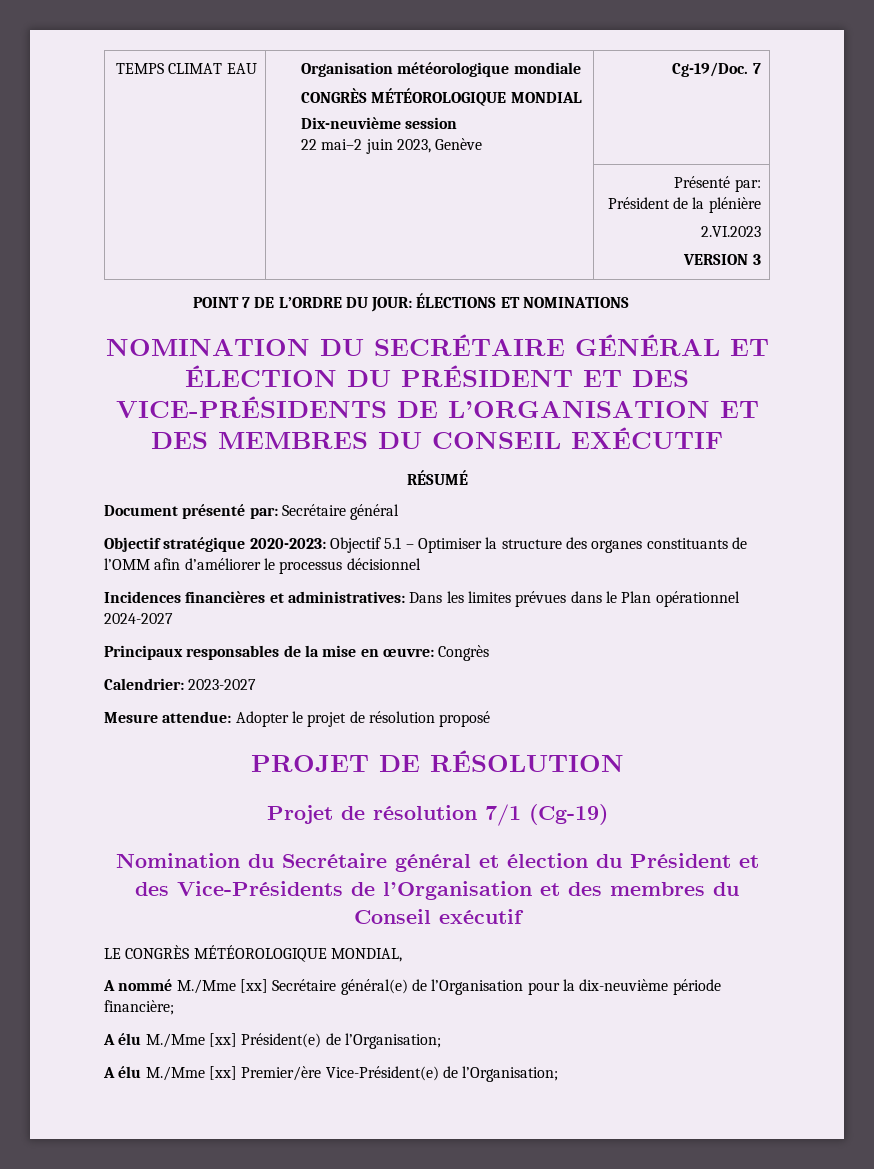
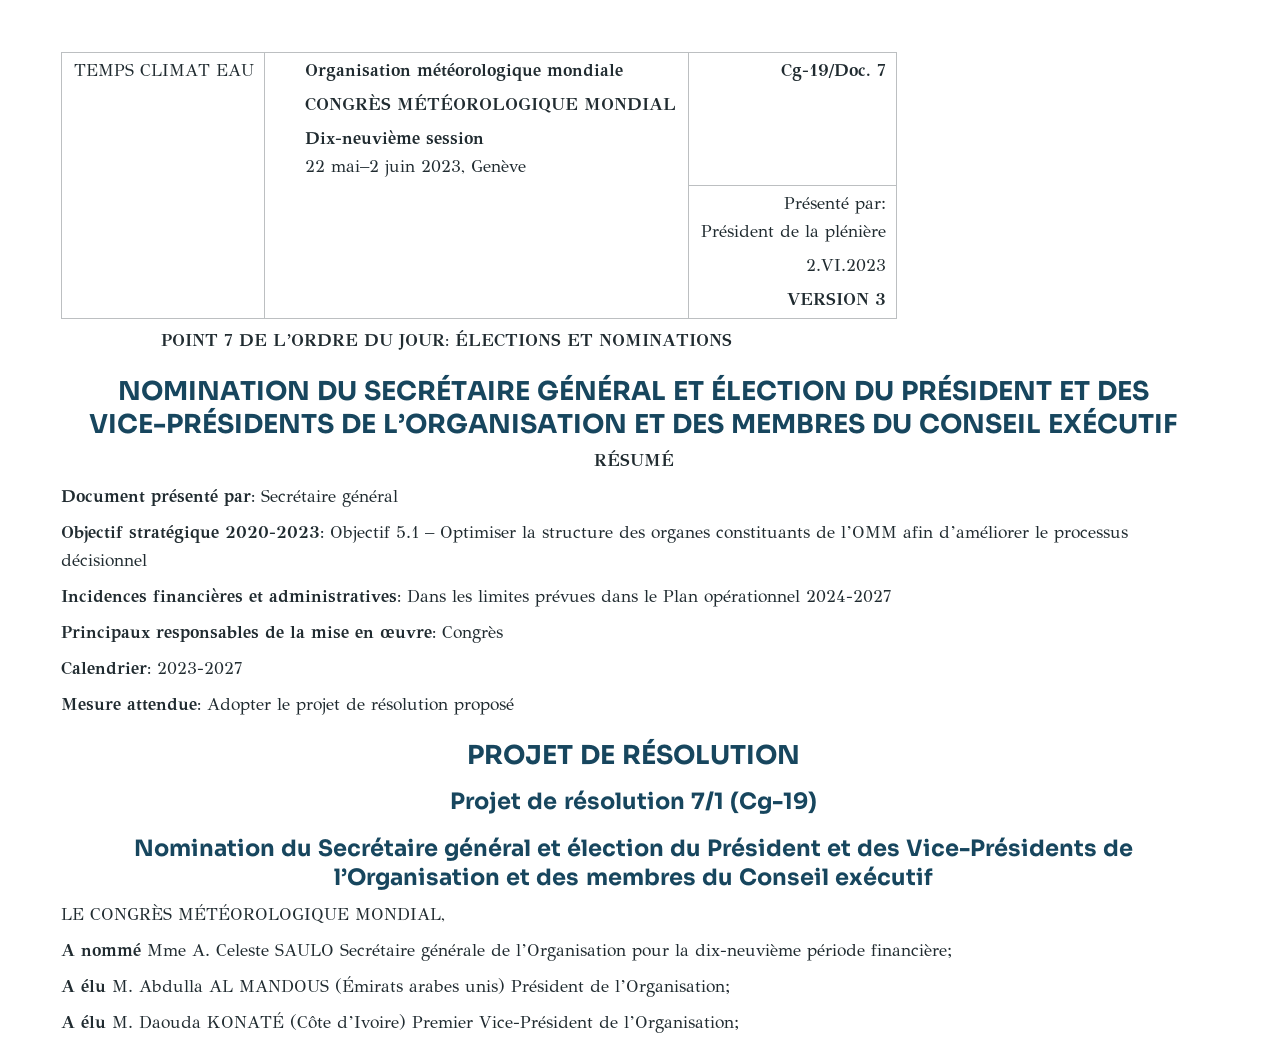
- A nommé M./Mme [xx] Secrétaire général(e) de l’Organisation pour la dix-neuvième période financière;
+ A nommé Mme A. Celeste SAULO Secrétaire générale de l’Organisation pour la dix-neuvième période financière;
- A élu M./Mme [xx] Président(e) de l’Organisation;
- A élu M./Mme [xx] Premier/ère Vice-Président(e) de l’Organisation;
+ A élu M. Abdulla AL MANDOUS (Émirats arabes unis) Président de l’Organisation;
+ A élu M. Daouda KONATÉ (Côte d’Ivoire) Premier Vice-Président de l’Organisation;

